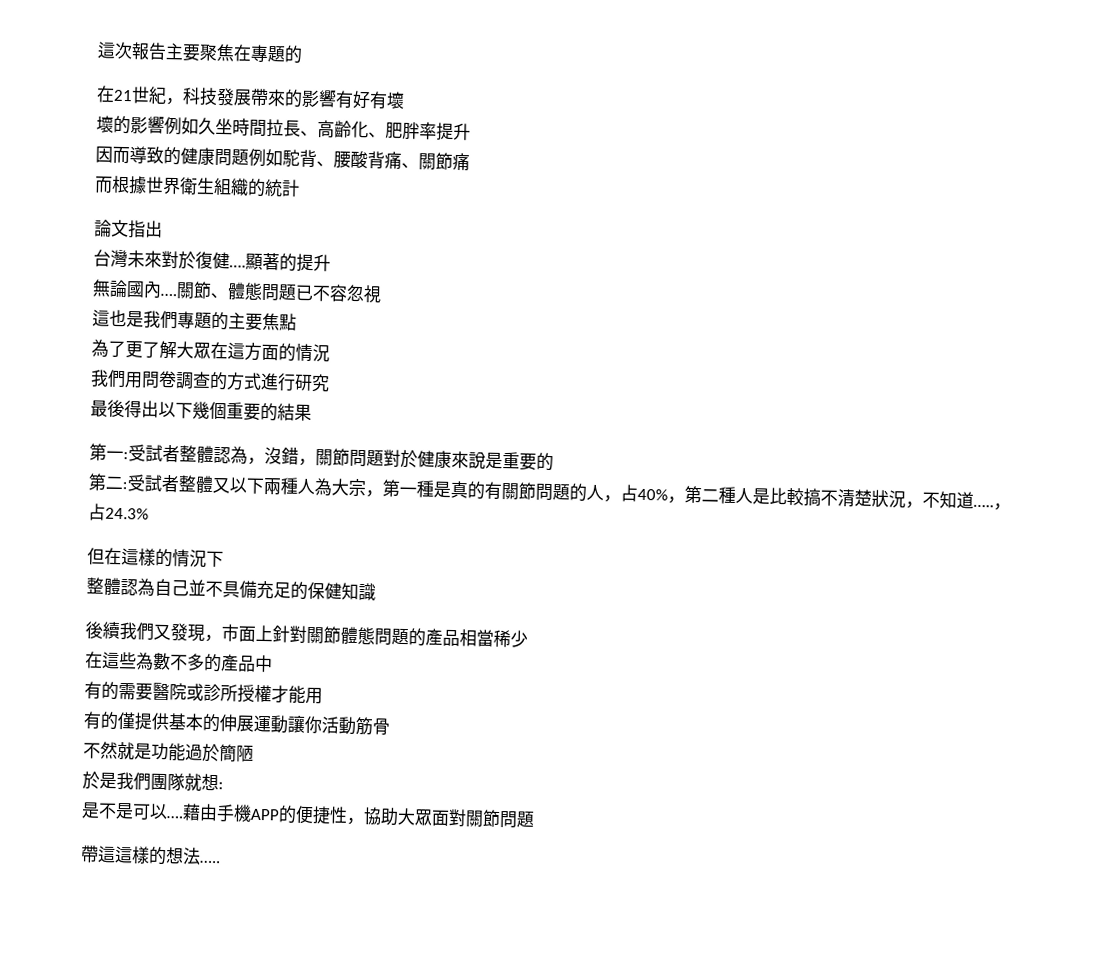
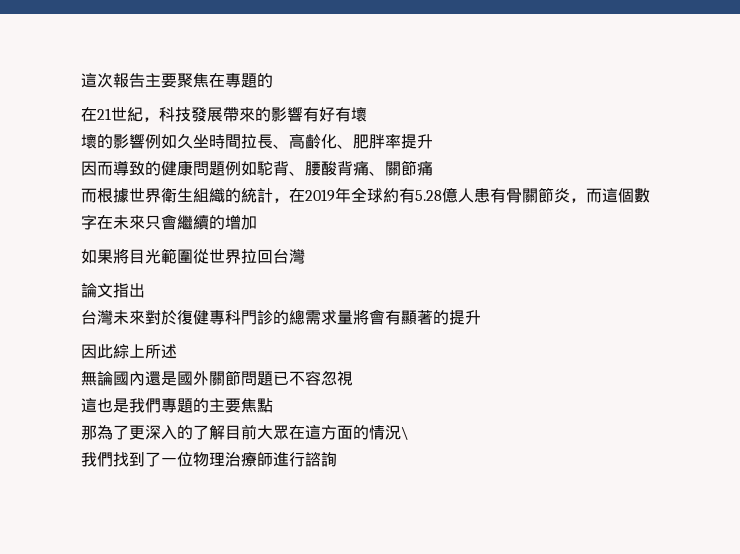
- 而根據世界衛生組織的統計
+ 而根據世界衛生組織的統計，在2019年全球約有5.28億人患有骨關節炎，而這個數字在未來只會繼續的增加
+ 如果將目光範圍從世界拉回台灣
- 台灣未來對於復健….顯著的提升
+ 台灣未來對於復健專科門診的總需求量將會有顯著的提升
+ 因此綜上所述
- 無論國內….關節、體態問題已不容忽視
+ 無論國內還是國外關節問題已不容忽視
- 為了更了解大眾在這方面的情況
- 我們用問卷調查的方式進行研究
- 最後得出以下幾個重要的結果
- 第一:受試者整體認為，沒錯，關節問題對於健康來說是重要的
- 第二:受試者整體又以下兩種人為大宗，第一種是真的有關節問題的人，占40%，第二種人是比較搞不清楚狀況，不知道…..，占24.3%
- 但在這樣的情況下
- 整體認為自己並不具備充足的保健知識
- 後續我們又發現，市面上針對關節體態問題的產品相當稀少
- 在這些為數不多的產品中
- 有的需要醫院或診所授權才能用
- 有的僅提供基本的伸展運動讓你活動筋骨
- 不然就是功能過於簡陋
- 於是我們團隊就想:
- 是不是可以….藉由手機APP的便捷性，協助大眾面對關節問題
- 帶這這樣的想法…..
+ 那為了更深入的了解目前大眾在這方面的情況\
+ 我們找到了一位物理治療師進行諮詢

